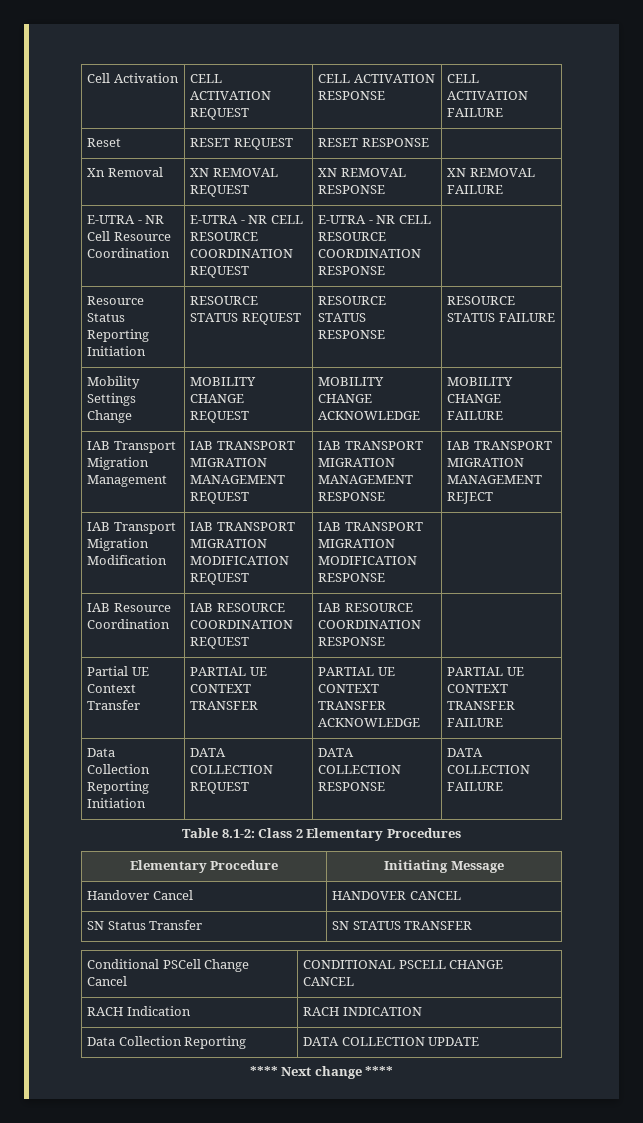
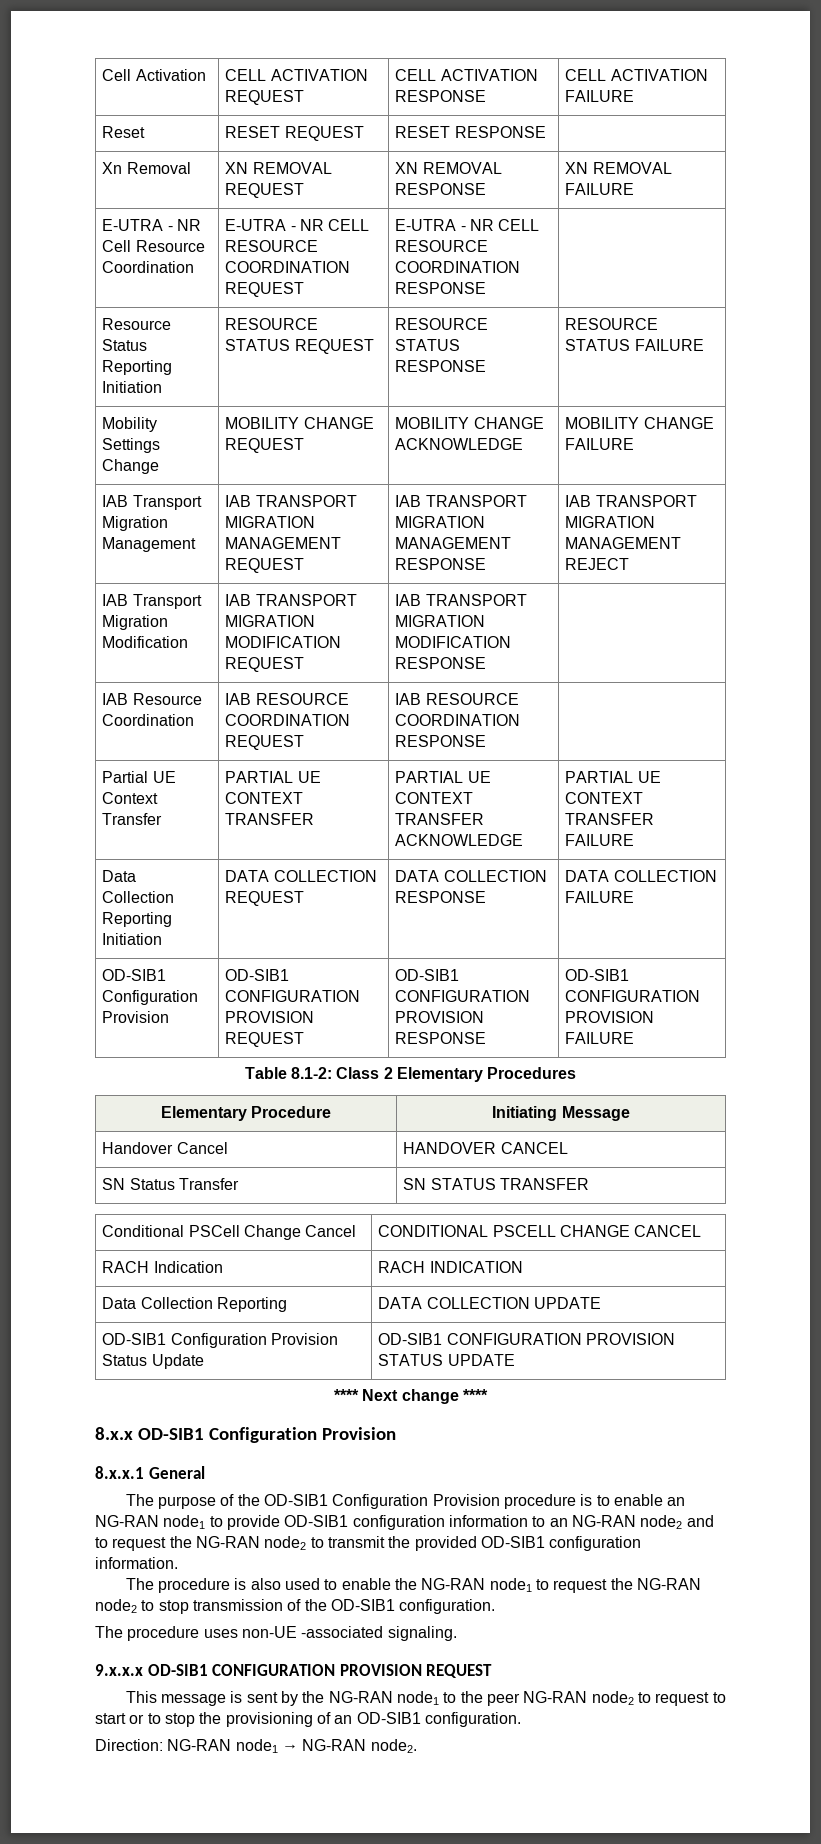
+ OD-SIB1 Configuration Provision | OD-SIB1 CONFIGURATION PROVISION REQUEST | OD-SIB1 CONFIGURATION PROVISION RESPONSE | OD-SIB1 CONFIGURATION PROVISION FAILURE
+ OD-SIB1 Configuration Provision Status Update | OD-SIB1 CONFIGURATION PROVISION STATUS UPDATE
  **** Next change ****
+ 8.x.x OD-SIB1 Configuration Provision
+ 8.x.x.1 General
+ The purpose of the OD-SIB1 Configuration Provision procedure is to enable an NG-RAN node1 to provide OD-SIB1 configuration information to an NG-RAN node2 and to request the NG-RAN node2 to transmit the provided OD-SIB1 configuration information.
+ The procedure is also used to enable the NG-RAN node1 to request the NG-RAN node2 to stop transmission of the OD-SIB1 configuration.
+ The procedure uses non-UE -associated signaling.
+ 9.x.x.x OD-SIB1 CONFIGURATION PROVISION REQUEST
+ This message is sent by the NG-RAN node1 to the peer NG-RAN node2 to request to start or to stop the provisioning of an OD-SIB1 configuration.
+ Direction: NG-RAN node1 → NG-RAN node2.

